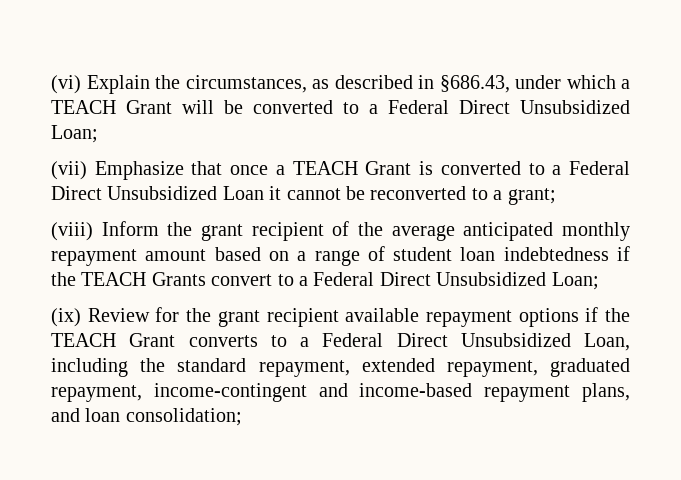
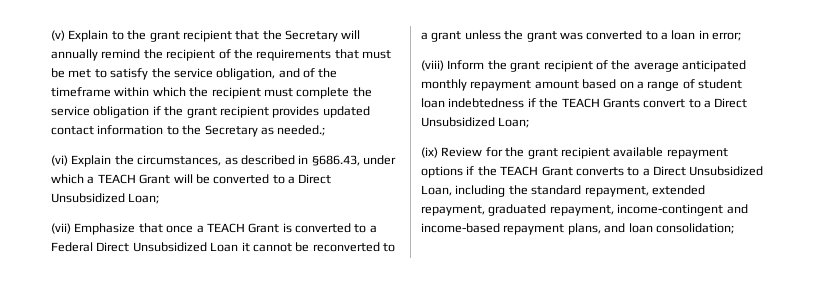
+ (v) Explain to the grant recipient that the Secretary will annually remind the recipient of the requirements that must be met to satisfy the service obligation, and of the timeframe within which the recipient must complete the service obligation if the grant recipient provides updated contact information to the Secretary as needed.;
- (vi) Explain the circumstances, as described in §686.43, under which a TEACH Grant will be converted to a Federal Direct Unsubsidized Loan;
+ (vi) Explain the circumstances, as described in §686.43, under which a TEACH Grant will be converted to a Direct Unsubsidized Loan;
- (vii) Emphasize that once a TEACH Grant is converted to a Federal Direct Unsubsidized Loan it cannot be reconverted to a grant;
+ (vii) Emphasize that once a TEACH Grant is converted to a Federal Direct Unsubsidized Loan it cannot be reconverted to a grant unless the grant was converted to a loan in error;
- (viii) Inform the grant recipient of the average anticipated monthly repayment amount based on a range of student loan indebtedness if the TEACH Grants convert to a Federal Direct Unsubsidized Loan;
+ (viii) Inform the grant recipient of the average anticipated monthly repayment amount based on a range of student loan indebtedness if the TEACH Grants convert to a Direct Unsubsidized Loan;
- (ix) Review for the grant recipient available repayment options if the TEACH Grant converts to a Federal Direct Unsubsidized Loan, including the standard repayment, extended repayment, graduated repayment, income-contingent and income-based repayment plans, and loan consolidation;
+ (ix) Review for the grant recipient available repayment options if the TEACH Grant converts to a Direct Unsubsidized Loan, including the standard repayment, extended repayment, graduated repayment, income-contingent and income-based repayment plans, and loan consolidation;

